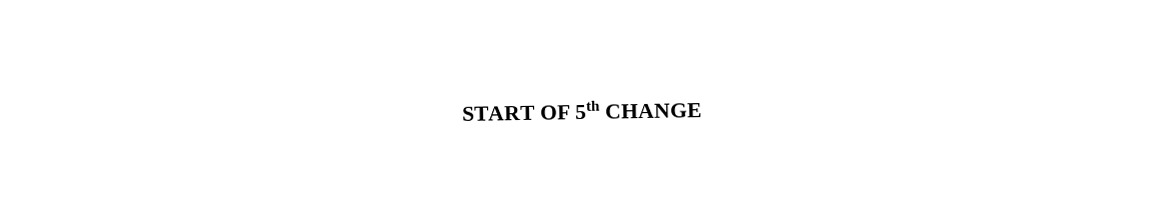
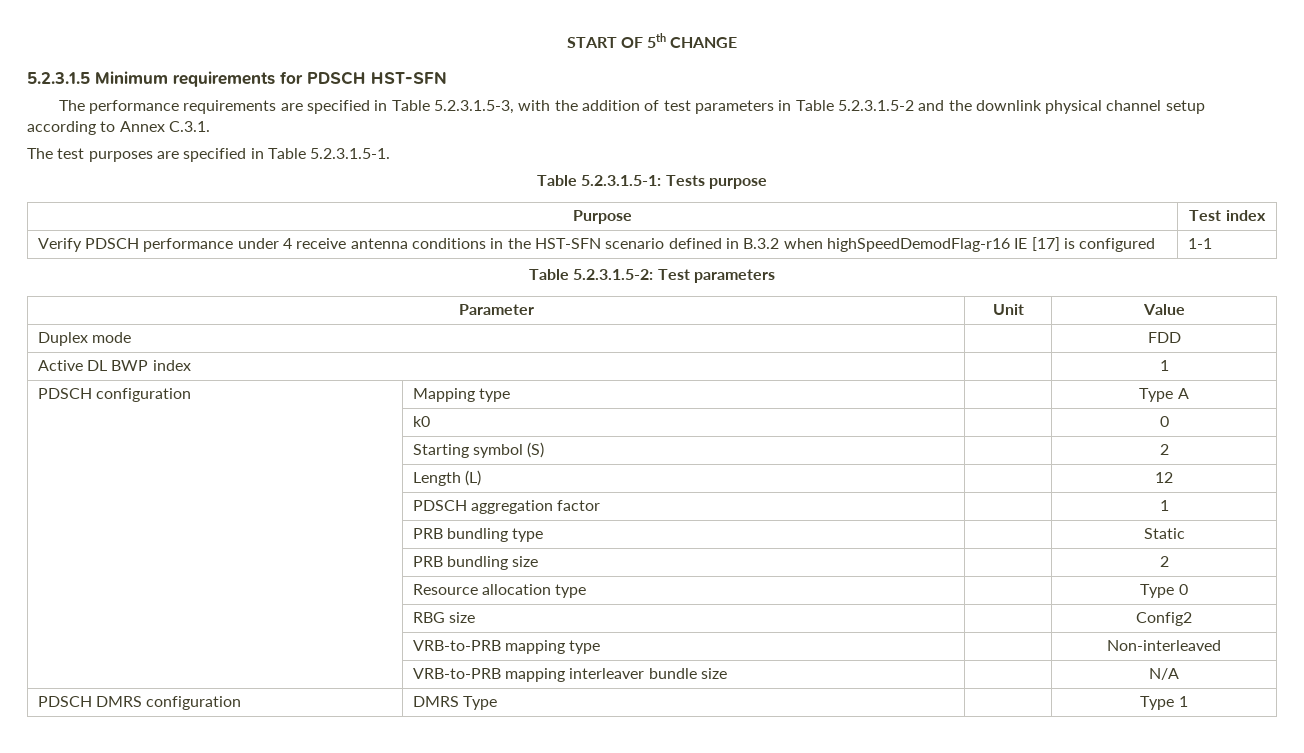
+ 5.2.3.1.5 Minimum requirements for PDSCH HST-SFN
+ The performance requirements are specified in Table 5.2.3.1.5-3, with the addition of test parameters in Table 5.2.3.1.5-2 and the downlink physical channel setup according to Annex C.3.1.
+ The test purposes are specified in Table 5.2.3.1.5-1.
+ Table 5.2.3.1.5-1: Tests purpose
+ Purpose | Test index
+ Verify PDSCH performance under 4 receive antenna conditions in the HST-SFN scenario defined in B.3.2 when highSpeedDemodFlag-r16 IE [17] is configured | 1-1
+ Table 5.2.3.1.5-2: Test parameters
+ Parameter | Unit | Value
+ Duplex mode | | FDD
+ Active DL BWP index | | 1
+ PDSCH configuration | Mapping type | | Type A
+ | k0 | | 0
+ | Starting symbol (S) | | 2
+ | Length (L) | | 12
+ | PDSCH aggregation factor | | 1
+ | PRB bundling type | | Static
+ | PRB bundling size | | 2
+ | Resource allocation type | | Type 0
+ | RBG size | | Config2
+ | VRB-to-PRB mapping type | | Non-interleaved
+ | VRB-to-PRB mapping interleaver bundle size | | N/A
+ PDSCH DMRS configuration | DMRS Type | | Type 1

